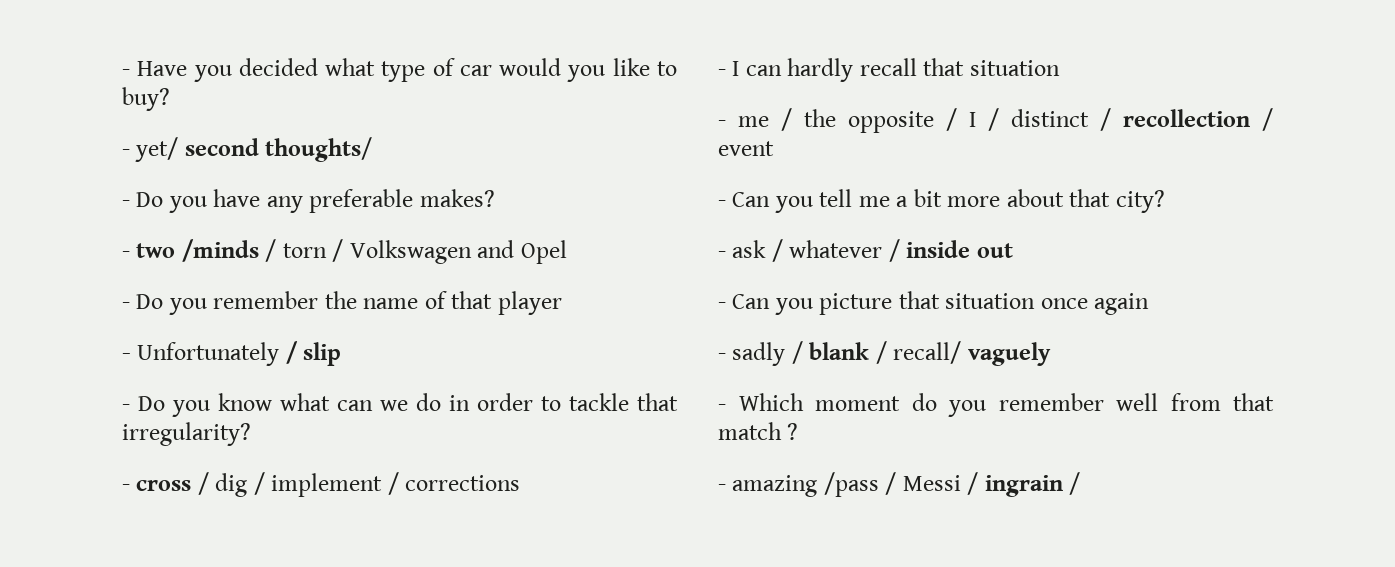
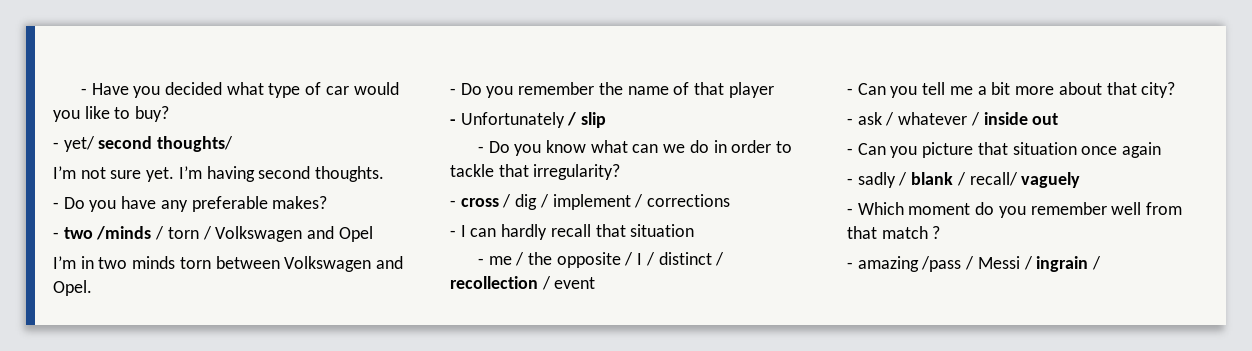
+ I’m not sure yet. I’m having second thoughts.
+ I’m in two minds torn between Volkswagen and Opel.

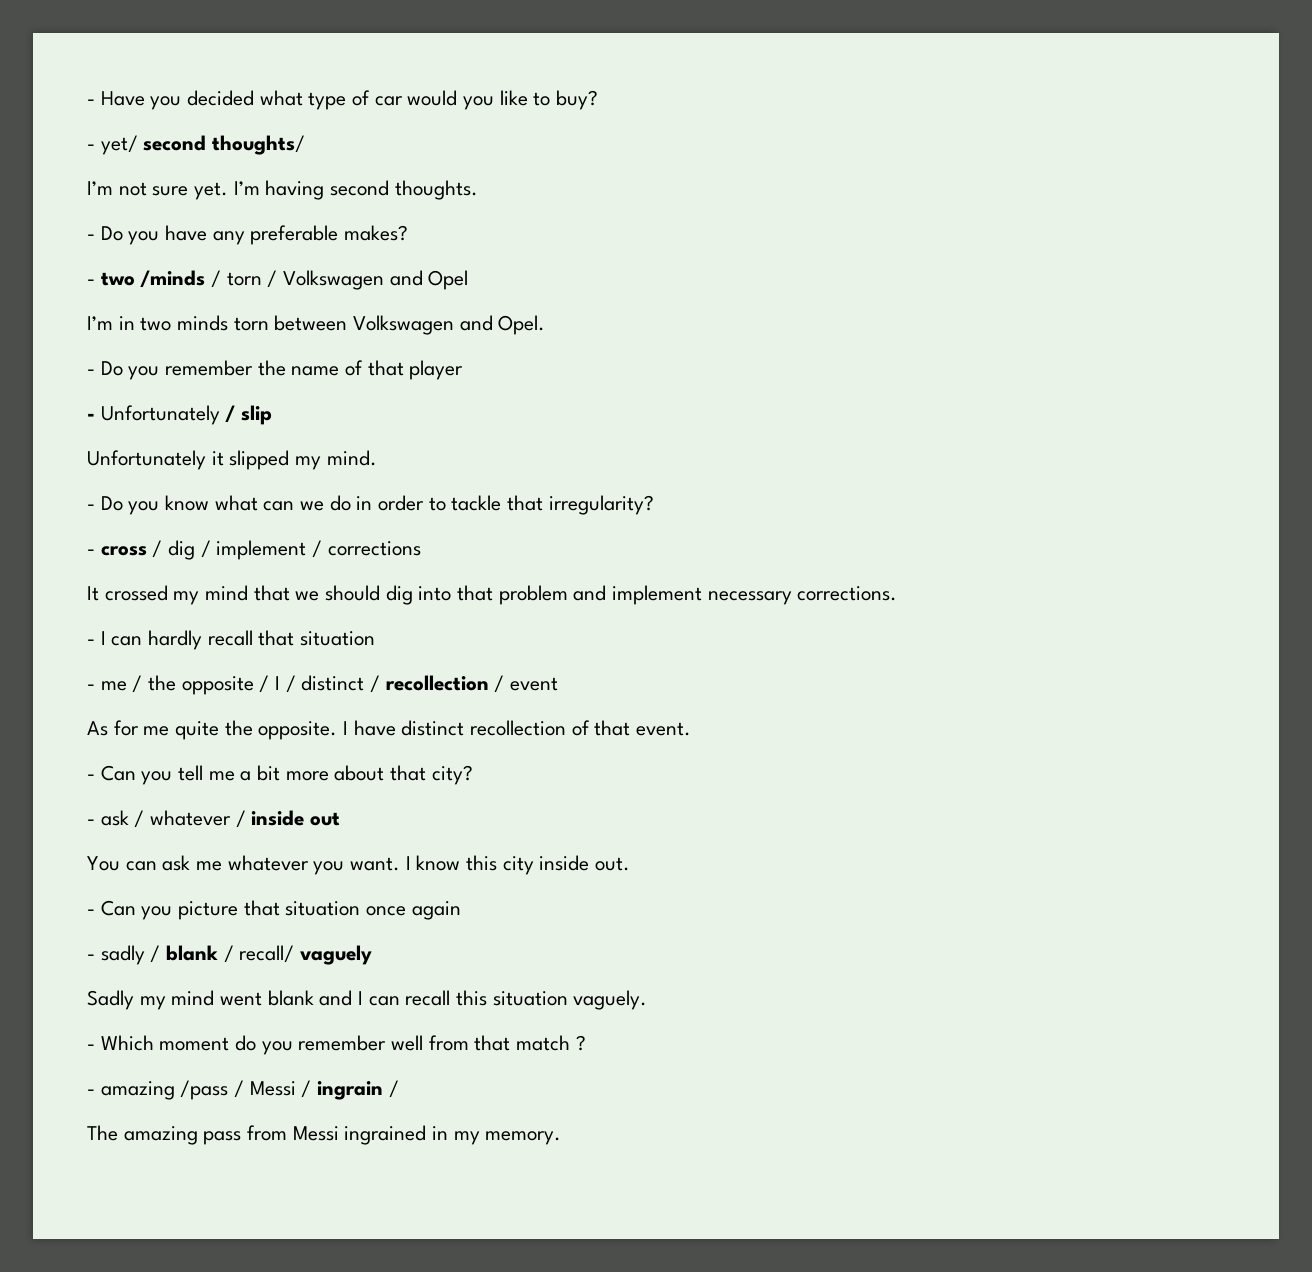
+ Unfortunately it slipped my mind.
+ It crossed my mind that we should dig into that problem and implement necessary corrections.
+ As for me quite the opposite. I have distinct recollection of that event.
+ You can ask me whatever you want. I know this city inside out.
+ Sadly my mind went blank and I can recall this situation vaguely.
+ The amazing pass from Messi ingrained in my memory.

